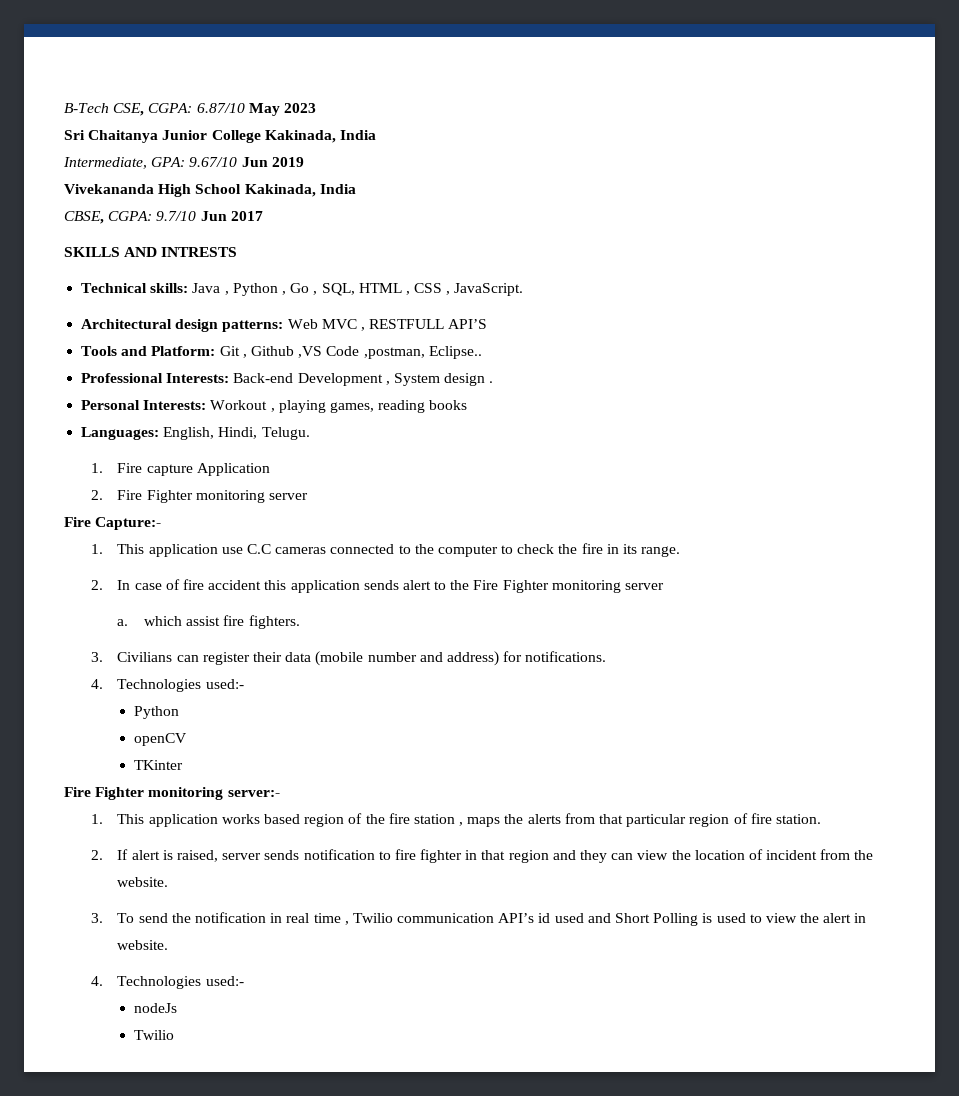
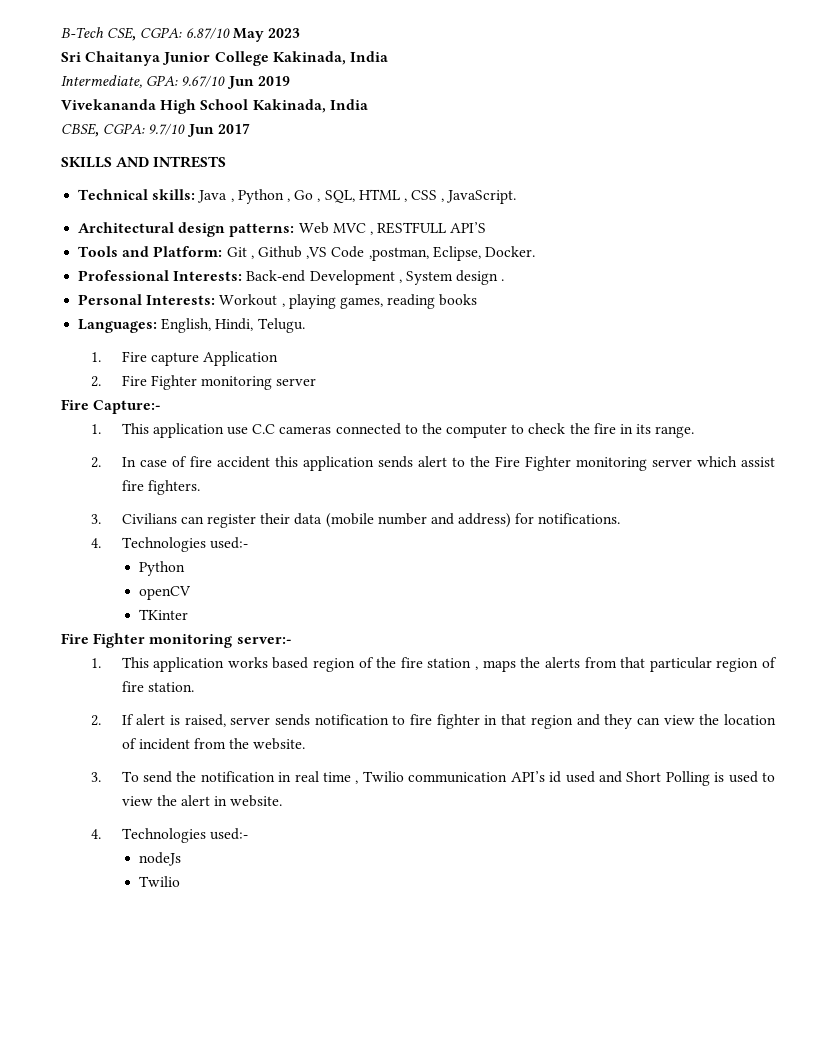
- Tools and Platform: Git , Github ,VS Code ,postman, Eclipse..
+ Tools and Platform: Git , Github ,VS Code ,postman, Eclipse, Docker.
- 2. In case of fire accident this application sends alert to the Fire Fighter monitoring server
- a. which assist fire fighters.
+ 2. In case of fire accident this application sends alert to the Fire Fighter monitoring server which assist fire fighters.

